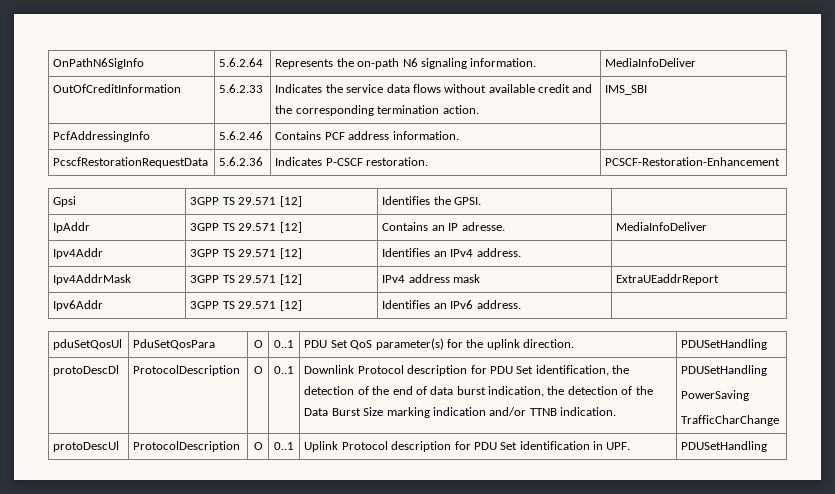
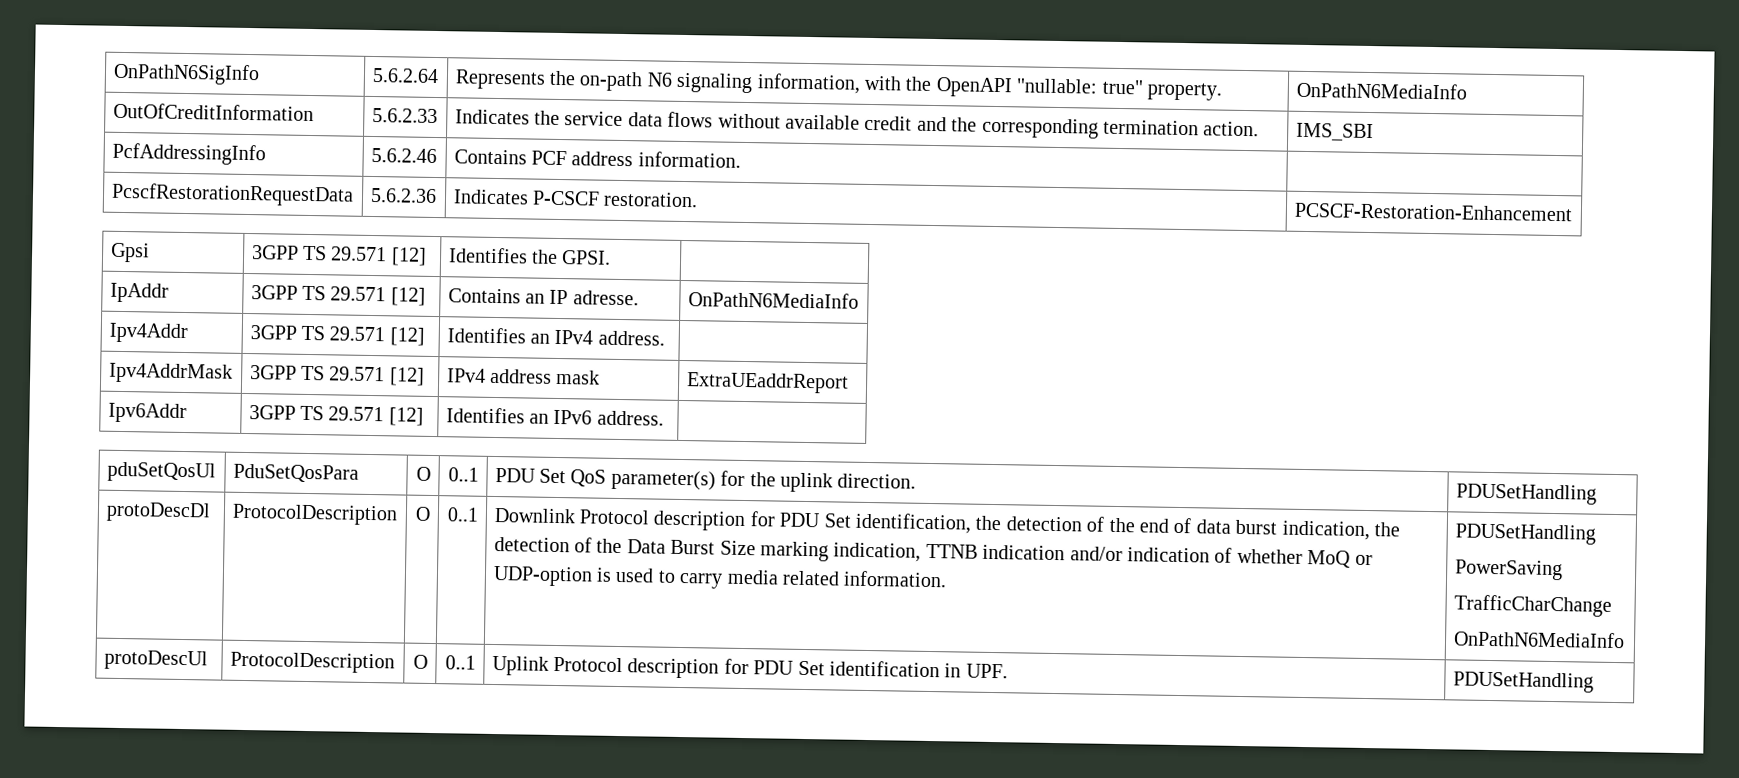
- OnPathN6SigInfo | 5.6.2.64 | Represents the on-path N6 signaling information. | MediaInfoDeliver
+ OnPathN6SigInfo | 5.6.2.64 | Represents the on-path N6 signaling information, with the OpenAPI "nullable: true" property. | OnPathN6MediaInfo
- IpAddr | 3GPP TS 29.571 [12] | Contains an IP adresse. | MediaInfoDeliver
+ IpAddr | 3GPP TS 29.571 [12] | Contains an IP adresse. | OnPathN6MediaInfo
- Downlink Protocol description for PDU Set identification, the detection of the end of data burst indication, the detection of the Data Burst Size marking indication and/or TTNB indication.
+ Downlink Protocol description for PDU Set identification, the detection of the end of data burst indication, the detection of the Data Burst Size marking indication, TTNB indication and/or indication of whether MoQ or UDP-option is used to carry media related information.
  TrafficCharChange
+ OnPathN6MediaInfo

